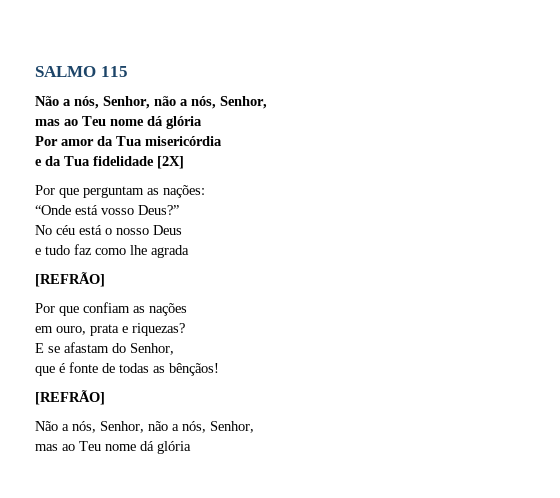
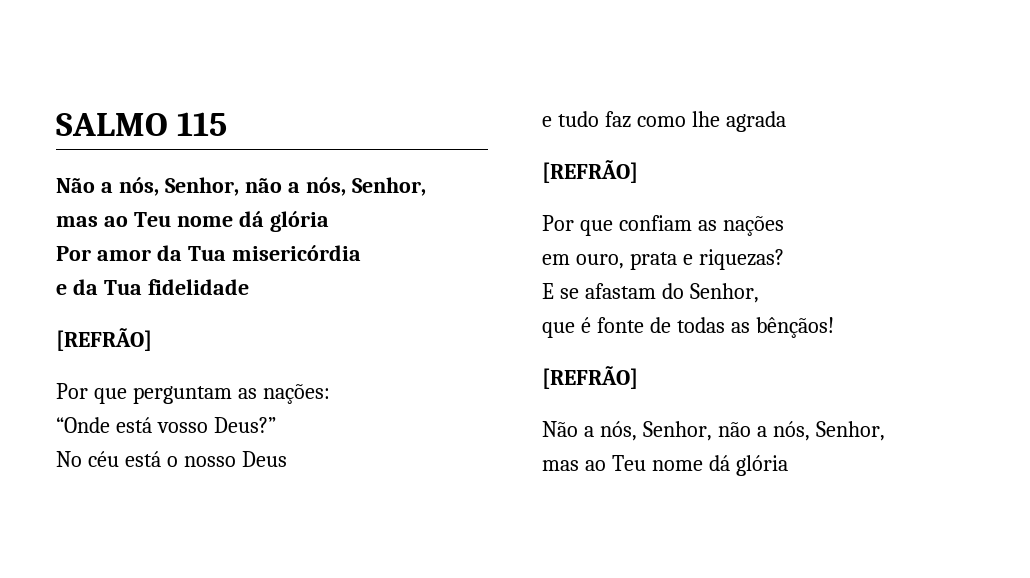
- e da Tua fidelidade [2X]
+ e da Tua fidelidade
+ [REFRÃO]

